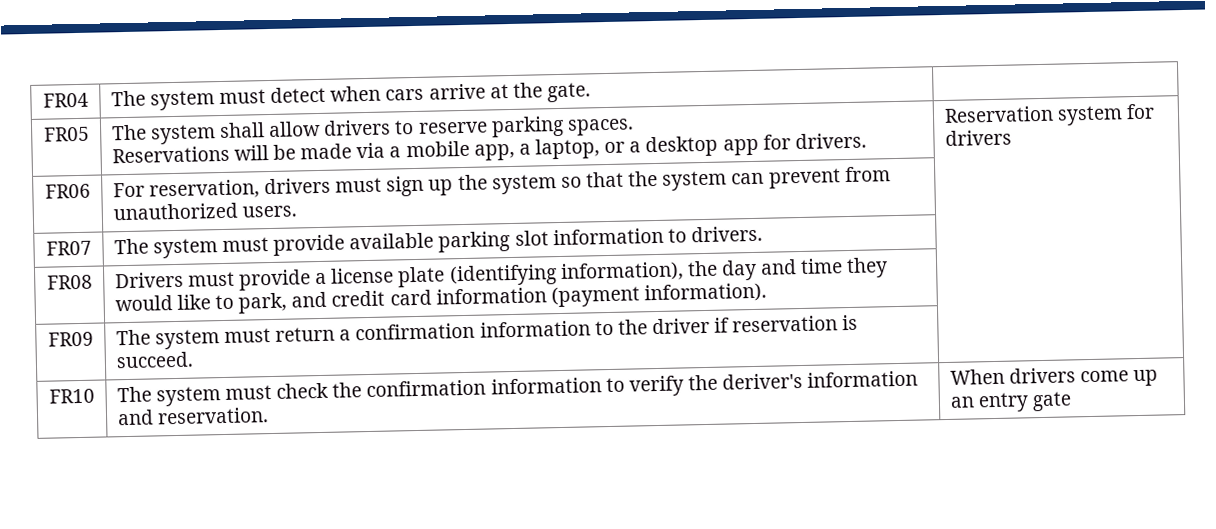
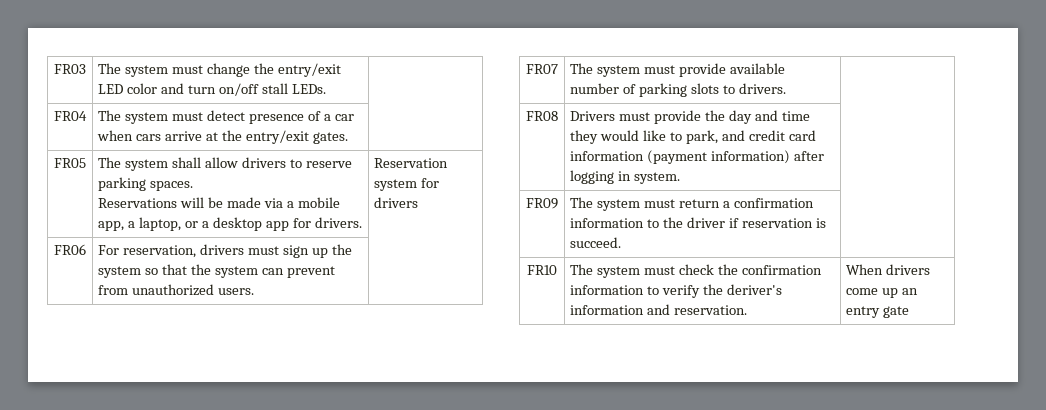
+ FR03 | The system must change the entry/exit LED color and turn on/off stall LEDs. |
- FR04 | The system must detect when cars arrive at the gate. |
+ FR04 | The system must detect presence of a car when cars arrive at the entry/exit gates. |
- FR07 | The system must provide available parking slot information to drivers. |
+ FR07 | The system must provide available number of parking slots to drivers. |
- FR08 | Drivers must provide a license plate (identifying information), the day and time they would like to park, and credit card information (payment information). |
+ FR08 | Drivers must provide the day and time they would like to park, and credit card information (payment information) after logging in system. |

